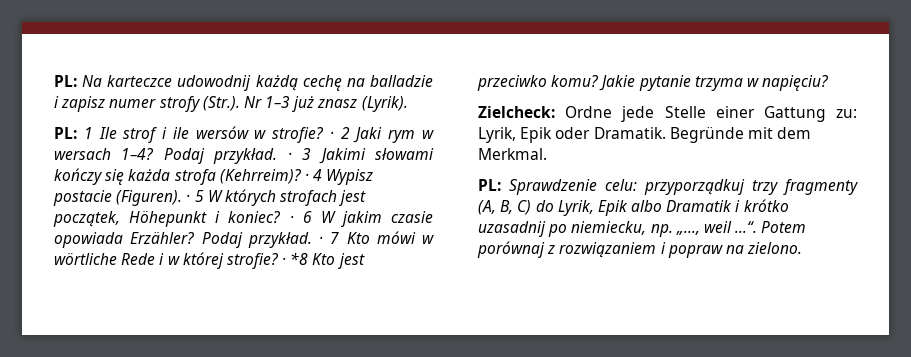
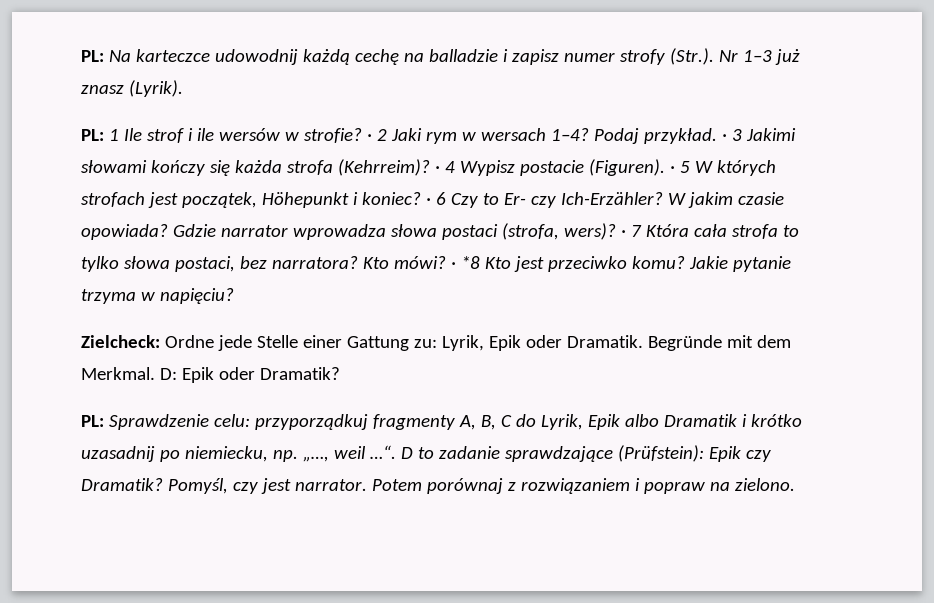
- · 6 W jakim czasie opowiada Erzähler? Podaj przykład. · 7 Kto mówi w wörtliche Rede i w której strofie?
+ · 6 Czy to Er- czy Ich-Erzähler? W jakim czasie opowiada? Gdzie narrator wprowadza słowa postaci (strofa, wers)? · 7 Która cała strofa to tylko słowa postaci, bez narratora? Kto mówi?
+ D: Epik oder Dramatik?
- PL: Sprawdzenie celu: przyporządkuj trzy fragmenty (A, B, C) do Lyrik, Epik albo Dramatik i krótko uzasadnij po niemiecku, np. „…, weil …“.
+ PL: Sprawdzenie celu: przyporządkuj fragmenty A, B, C do Lyrik, Epik albo Dramatik i krótko uzasadnij po niemiecku, np. „…, weil …“.
+ D to zadanie sprawdzające (Prüfstein): Epik czy Dramatik? Pomyśl, czy jest narrator.

